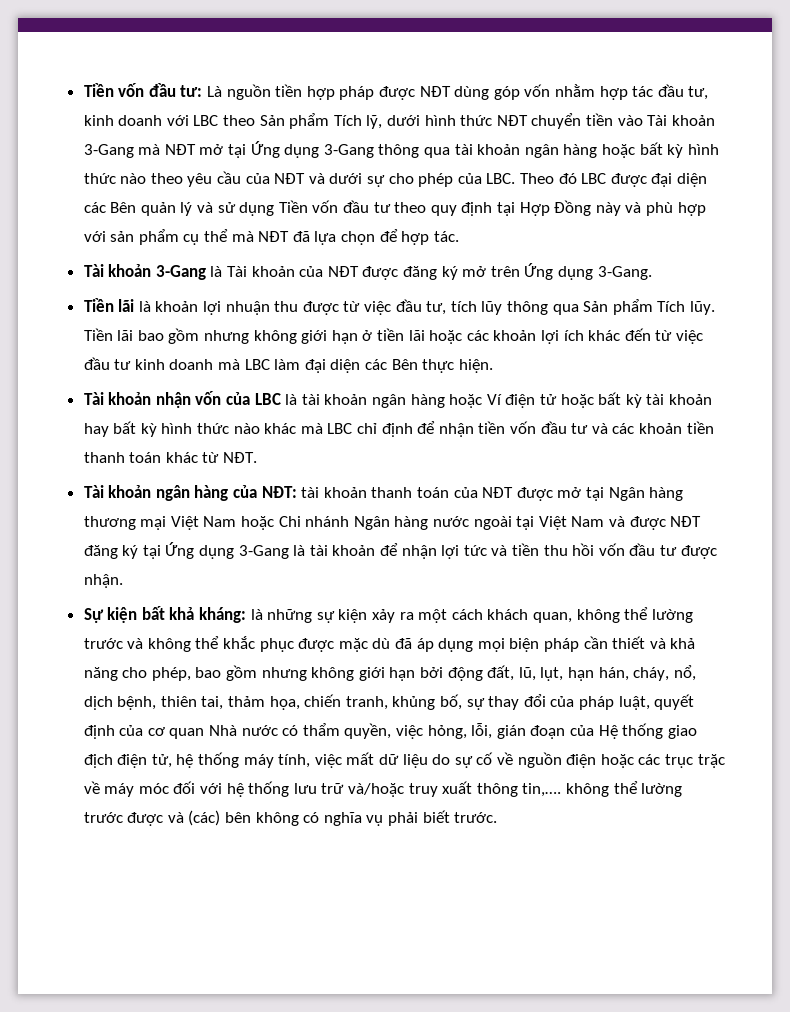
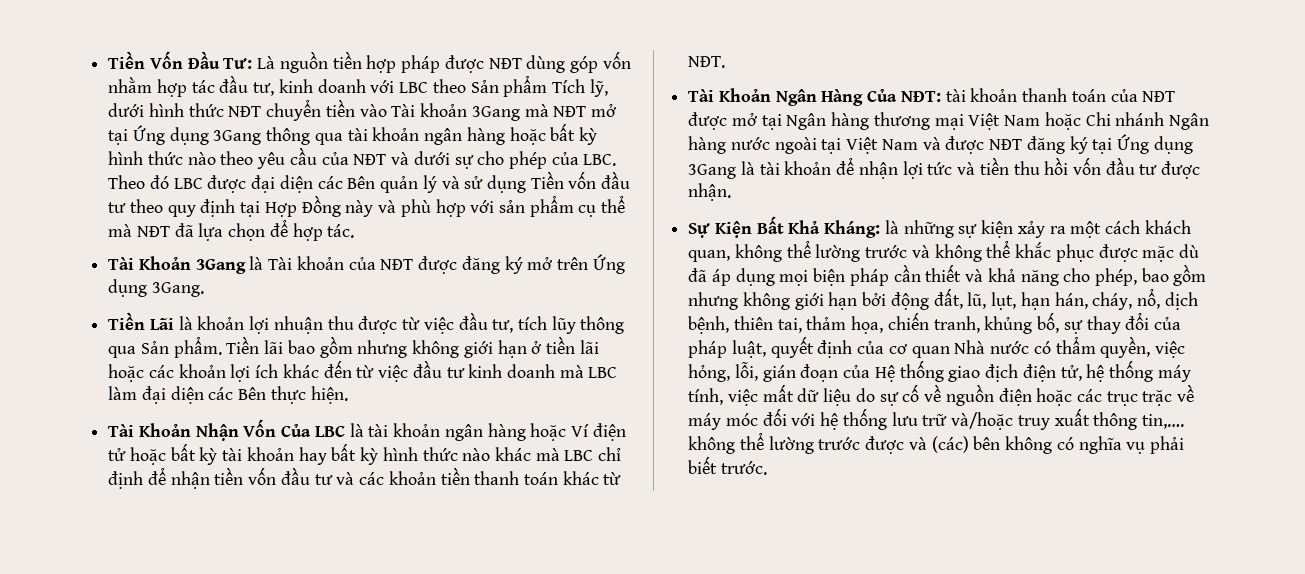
- Tiền vốn đầu tư:
+ Tiền Vốn Đầu Tư:
- Là nguồn tiền hợp pháp được NĐT dùng góp vốn nhằm hợp tác đầu tư, kinh doanh với LBC theo Sản phẩm Tích lỹ, dưới hình thức NĐT chuyển tiền vào Tài khoản 3-Gang mà NĐT mở tại Ứng dụng 3-Gang thông qua tài khoản ngân hàng hoặc bất kỳ hình thức nào theo yêu cầu của NĐT và dưới sự cho phép của LBC. Theo đó LBC được đại diện các Bên quản lý và sử dụng Tiền vốn đầu tư theo quy định tại Hợp Đồng này và phù hợp với sản phẩm cụ thể mà NĐT đã lựa chọn để hợp tác.
+ Là nguồn tiền hợp pháp được NĐT dùng góp vốn nhằm hợp tác đầu tư, kinh doanh với LBC theo Sản phẩm Tích lỹ, dưới hình thức NĐT chuyển tiền vào Tài khoản 3Gang mà NĐT mở tại Ứng dụng 3Gang thông qua tài khoản ngân hàng hoặc bất kỳ hình thức nào theo yêu cầu của NĐT và dưới sự cho phép của LBC. Theo đó LBC được đại diện các Bên quản lý và sử dụng Tiền vốn đầu tư theo quy định tại Hợp Đồng này và phù hợp với sản phẩm cụ thể mà NĐT đã lựa chọn để hợp tác.
- Tài khoản 3-Gang là Tài khoản của NĐT được đăng ký mở trên Ứng dụng 3-Gang.
- Tiền lãi là khoản lợi nhuận thu được từ việc đầu tư, tích lũy thông qua Sản phẩm Tích lũy.
+ Tài Khoản 3Gang là Tài khoản của NĐT được đăng ký mở trên Ứng dụng 3Gang.
+ Tiền Lãi là khoản lợi nhuận thu được từ việc đầu tư, tích lũy thông qua Sản phẩm.
- Tài khoản nhận vốn của LBC là tài khoản ngân hàng hoặc Ví điện tử hoặc bất kỳ tài khoản hay bất kỳ hình thức nào khác mà LBC chỉ định để nhận tiền vốn đầu tư và các khoản tiền thanh toán khác từ NĐT.
+ Tài Khoản Nhận Vốn Của LBC là tài khoản ngân hàng hoặc Ví điện tử hoặc bất kỳ tài khoản hay bất kỳ hình thức nào khác mà LBC chỉ định để nhận tiền vốn đầu tư và các khoản tiền thanh toán khác từ NĐT.
- Tài khoản ngân hàng của NĐT: tài khoản thanh toán của NĐT được mở tại Ngân hàng thương mại Việt Nam hoặc Chi nhánh Ngân hàng nước ngoài tại Việt Nam và được NĐT đăng ký tại Ứng dụng 3-Gang là tài khoản để nhận lợi tức và tiền thu hồi vốn đầu tư được nhận.
+ Tài Khoản Ngân Hàng Của NĐT: tài khoản thanh toán của NĐT được mở tại Ngân hàng thương mại Việt Nam hoặc Chi nhánh Ngân hàng nước ngoài tại Việt Nam và được NĐT đăng ký tại Ứng dụng 3Gang là tài khoản để nhận lợi tức và tiền thu hồi vốn đầu tư được nhận.
- Sự kiện bất khả kháng:
+ Sự Kiện Bất Khả Kháng:

